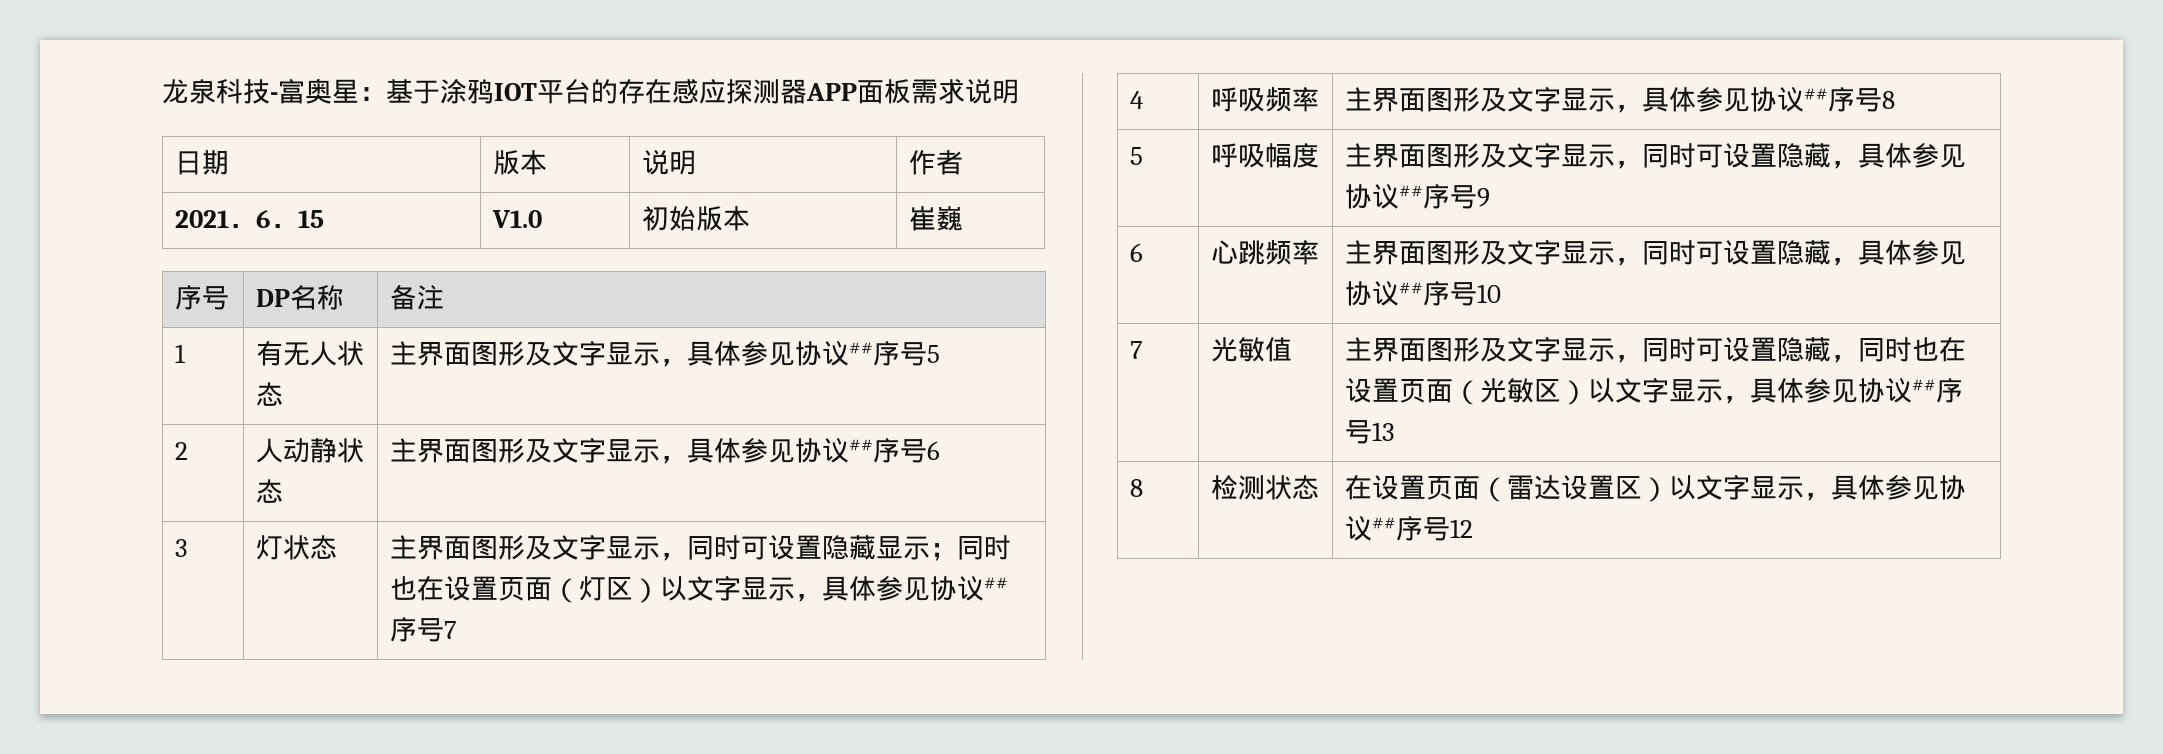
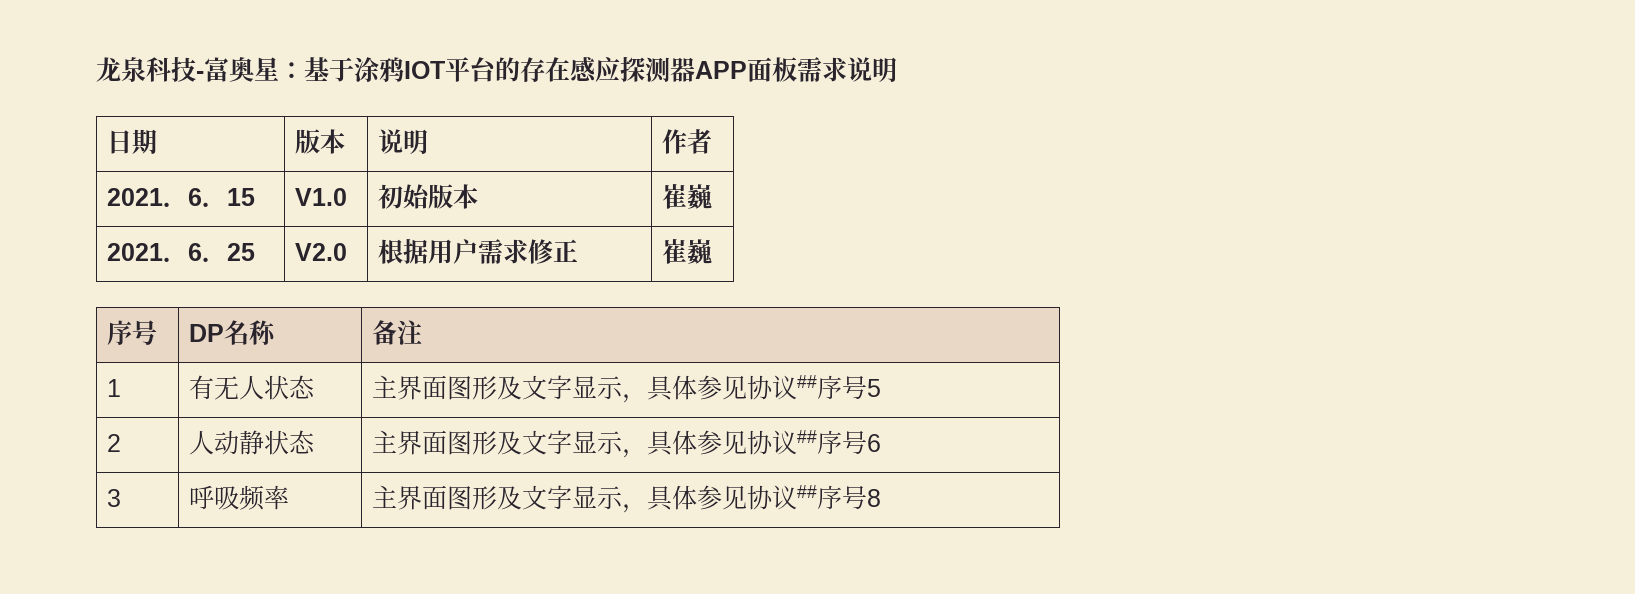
+ 2021．6．25 | V2.0 | 根据用户需求修正 | 崔巍
- 3 | 灯状态 | 主界面图形及文字显示，同时可设置隐藏显示；同时也在设置页面（灯区）以文字显示，具体参见协议##序号7
- 4 | 呼吸频率 | 主界面图形及文字显示，具体参见协议##序号8
+ 3 | 呼吸频率 | 主界面图形及文字显示，具体参见协议##序号8
- 5 | 呼吸幅度 | 主界面图形及文字显示，同时可设置隐藏，具体参见协议##序号9
- 6 | 心跳频率 | 主界面图形及文字显示，同时可设置隐藏，具体参见协议##序号10
- 7 | 光敏值 | 主界面图形及文字显示，同时可设置隐藏，同时也在设置页面（光敏区）以文字显示，具体参见协议##序号13
- 8 | 检测状态 | 在设置页面（雷达设置区）以文字显示，具体参见协议##序号12

